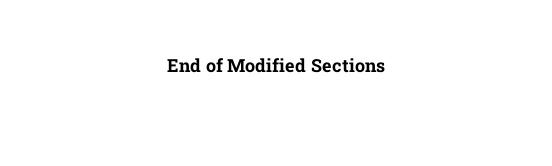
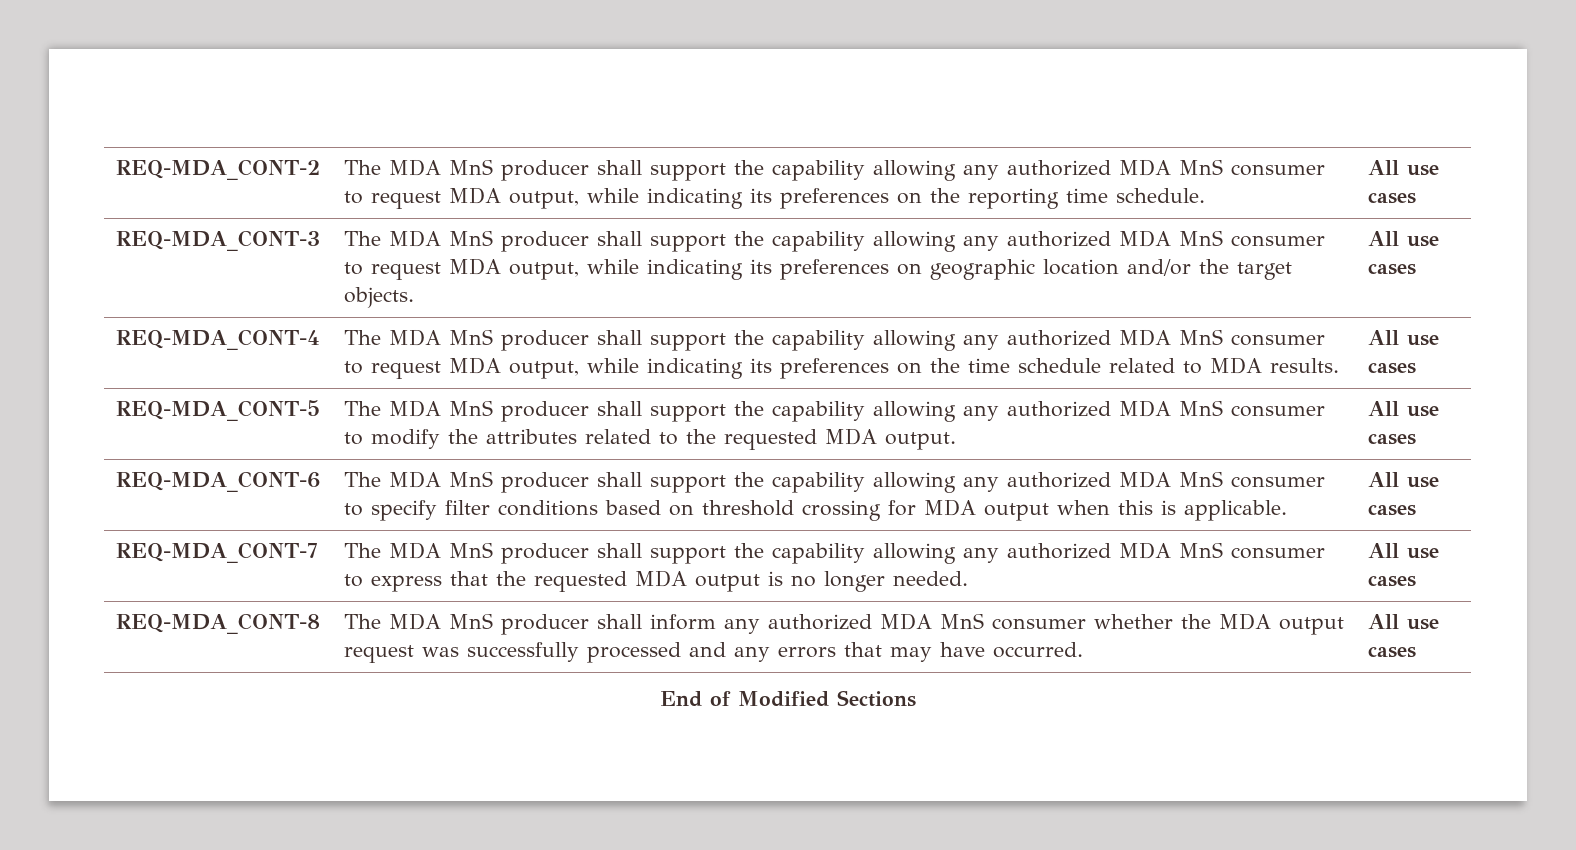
+ REQ-MDA_CONT-2 | The MDA MnS producer shall support the capability allowing any authorized MDA MnS consumer to request MDA output, while indicating its preferences on the reporting time schedule. | All use cases
+ REQ-MDA_CONT-3 | The MDA MnS producer shall support the capability allowing any authorized MDA MnS consumer to request MDA output, while indicating its preferences on geographic location and/or the target objects. | All use cases
+ REQ-MDA_CONT-4 | The MDA MnS producer shall support the capability allowing any authorized MDA MnS consumer to request MDA output, while indicating its preferences on the time schedule related to MDA results. | All use cases
+ REQ-MDA_CONT-5 | The MDA MnS producer shall support the capability allowing any authorized MDA MnS consumer to modify the attributes related to the requested MDA output. | All use cases
+ REQ-MDA_CONT-6 | The MDA MnS producer shall support the capability allowing any authorized MDA MnS consumer to specify filter conditions based on threshold crossing for MDA output when this is applicable. | All use cases
+ REQ-MDA_CONT-7 | The MDA MnS producer shall support the capability allowing any authorized MDA MnS consumer to express that the requested MDA output is no longer needed. | All use cases
+ REQ-MDA_CONT-8 | The MDA MnS producer shall inform any authorized MDA MnS consumer whether the MDA output request was successfully processed and any errors that may have occurred. | All use cases

